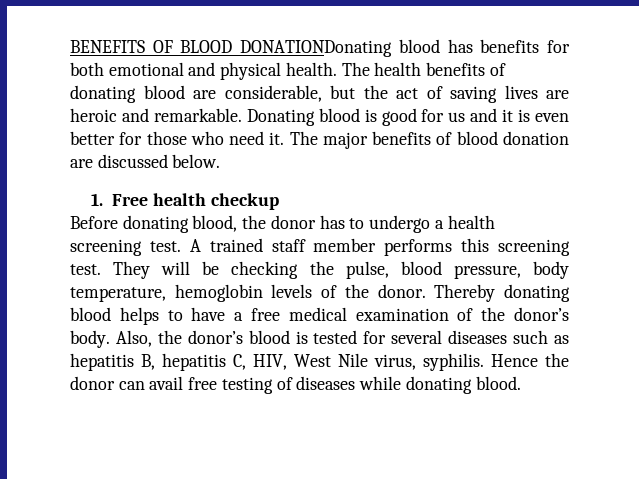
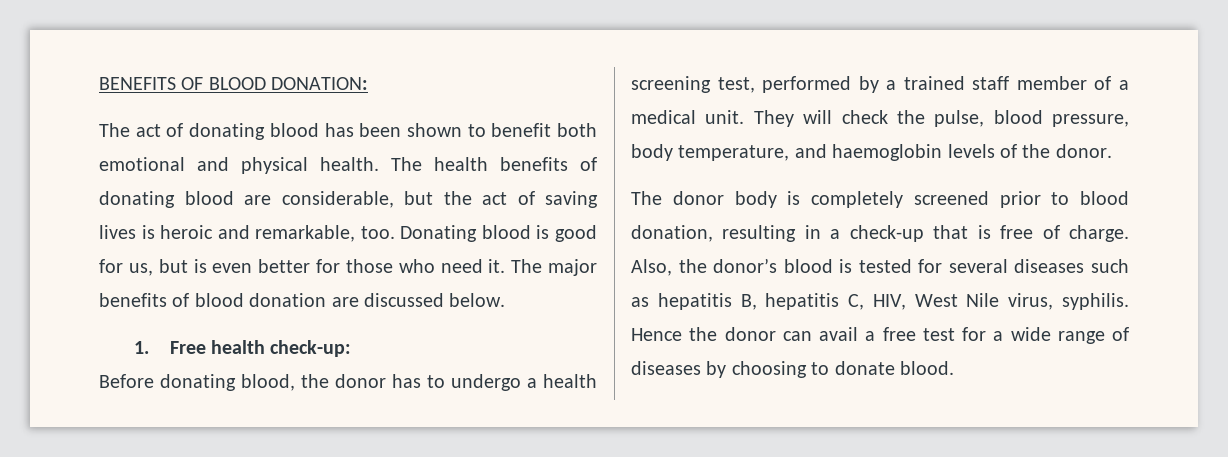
- BENEFITS OF BLOOD DONATIONDonating blood has benefits for both emotional and physical health.
+ BENEFITS OF BLOOD DONATION:
+ The act of donating blood has been shown to benefit both emotional and physical health.
- The health benefits of donating blood are considerable, but the act of saving lives are heroic and remarkable.
+ The health benefits of donating blood are considerable, but the act of saving lives is heroic and remarkable, too.
- Donating blood is good for us and it is even better for those who need it.
+ Donating blood is good for us, but is even better for those who need it.
- 1. Free health checkup
+ 1. Free health check-up:
- Before donating blood, the donor has to undergo a health screening test. A trained staff member performs this screening test. They will be checking the pulse, blood pressure, body temperature, hemoglobin levels of the donor. Thereby donating blood helps to have a free medical examination of the donor’s body.
+ Before donating blood, the donor has to undergo a health screening test, performed by a trained staff member of a medical unit. They will check the pulse, blood pressure, body temperature, and haemoglobin levels of the donor.
+ The donor body is completely screened prior to blood donation, resulting in a check-up that is free of charge.
- Hence the donor can avail free testing of diseases while donating blood.
+ Hence the donor can avail a free test for a wide range of diseases by choosing to donate blood.

